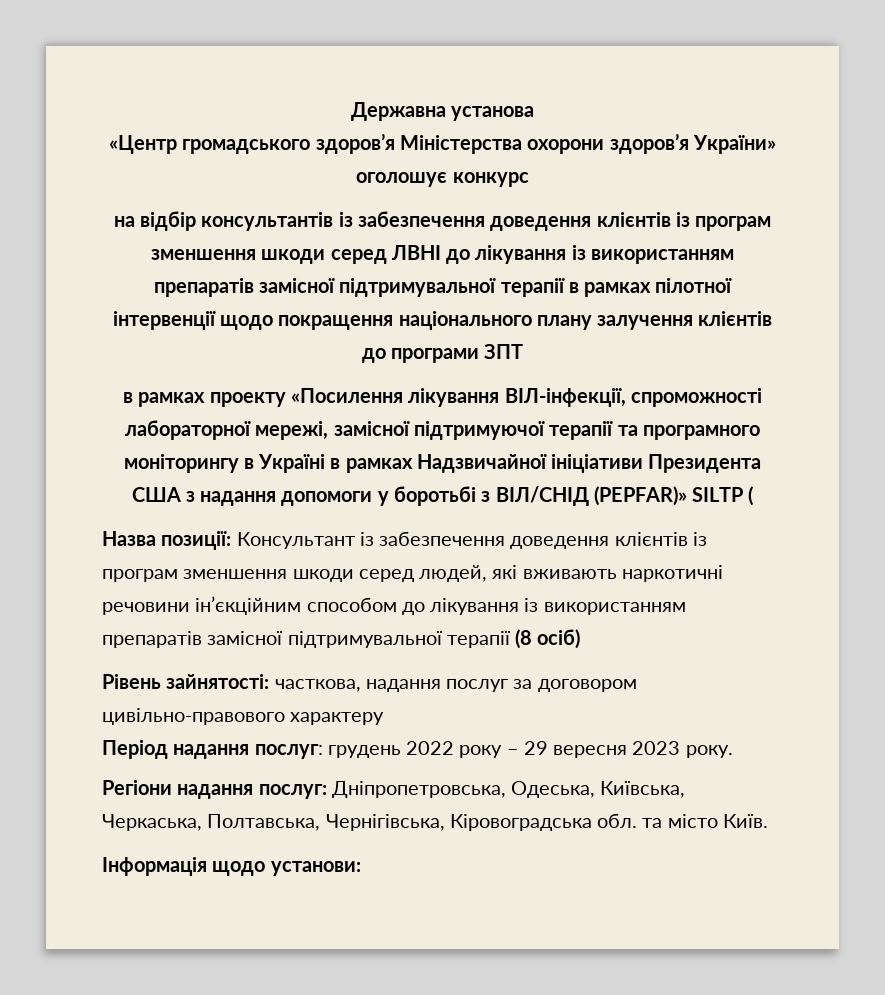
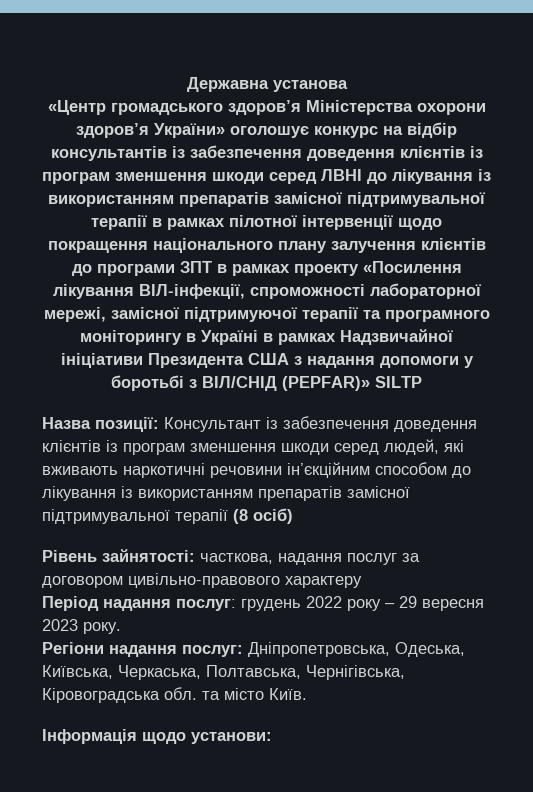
- «Центр громадського здоров’я Міністерства охорони здоров’я України» оголошує конкурс
- на відбір консультантів із забезпечення доведення клієнтів із програм зменшення шкоди серед ЛВНІ до лікування із використанням препаратів замісної підтримувальної терапії в рамках пілотної інтервенції щодо покращення національного плану залучення клієнтів до програми ЗПТ
- в рамках проекту «Посилення лікування ВІЛ-інфекції, спроможності лабораторної мережі, замісної підтримуючої терапії та програмного моніторингу в Україні в рамках Надзвичайної ініціативи Президента США з надання допомоги у боротьбі з ВІЛ/СНІД (PEPFAR)» SILTP (
+ «Центр громадського здоров’я Міністерства охорони здоров’я України» оголошує конкурс на відбір консультантів із забезпечення доведення клієнтів із програм зменшення шкоди серед ЛВНІ до лікування із використанням препаратів замісної підтримувальної терапії в рамках пілотної інтервенції щодо покращення національного плану залучення клієнтів до програми ЗПТ в рамках проекту «Посилення лікування ВІЛ-інфекції, спроможності лабораторної мережі, замісної підтримуючої терапії та програмного моніторингу в Україні в рамках Надзвичайної ініціативи Президента США з надання допомоги у боротьбі з ВІЛ/СНІД (PEPFAR)» SILTP

